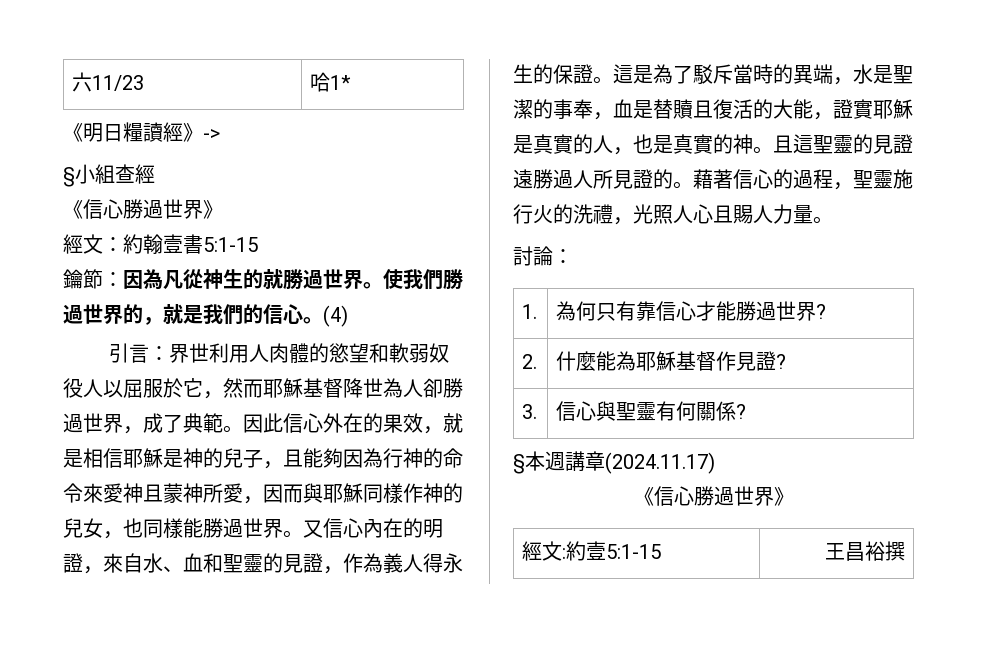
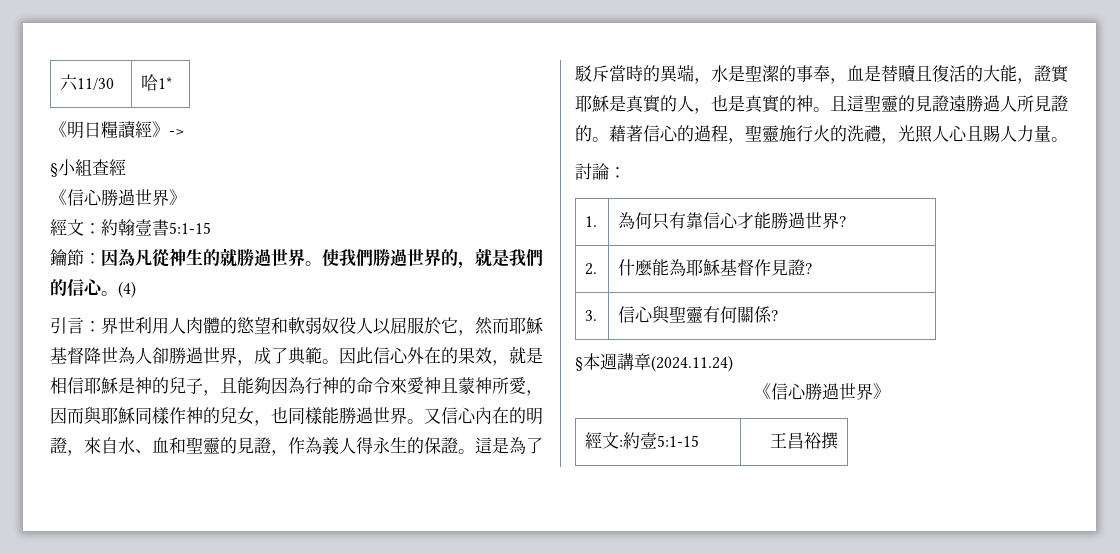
- 六11/23 | 哈1*
+ 六11/30 | 哈1*
- §本週講章(2024.11.17)
+ §本週講章(2024.11.24)

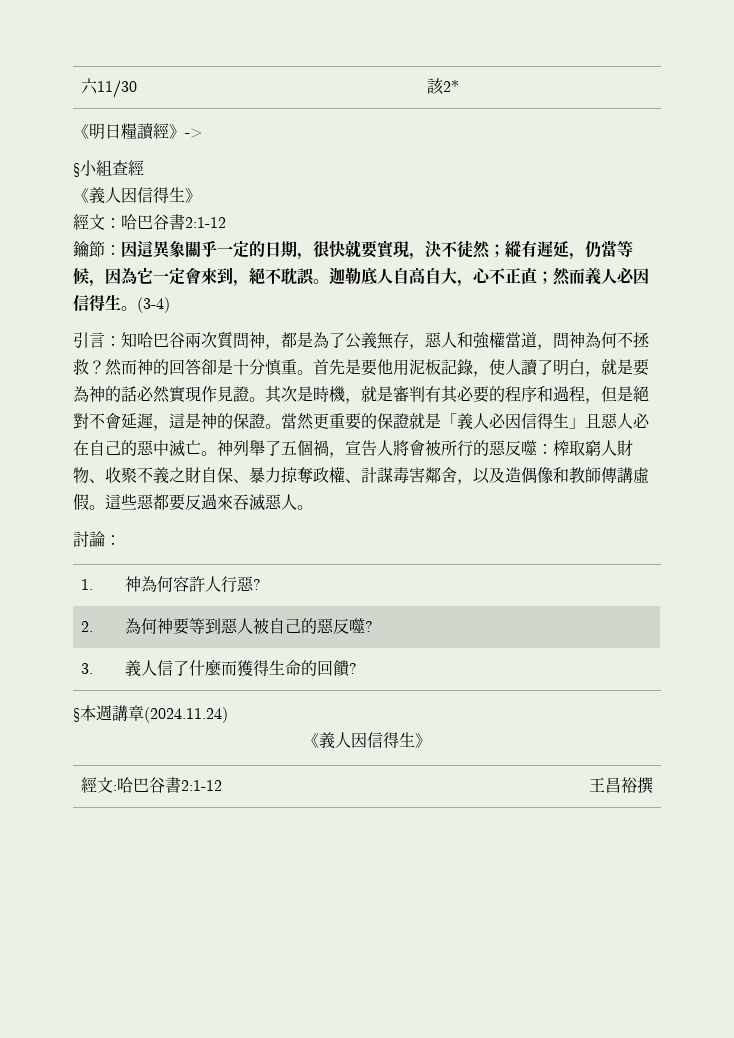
- 六11/30 | 哈1*
+ 六11/30 | 該2*
  §小組查經
- 《信心勝過世界》
- 經文：約翰壹書5:1-15
+ 《義人因信得生》
+ 經文：哈巴谷書2:1-12
- 鑰節：因為凡從神生的就勝過世界。使我們勝過世界的，就是我們的信心。(4)
- 引言：界世利用人肉體的慾望和軟弱奴役人以屈服於它，然而耶穌基督降世為人卻勝過世界，成了典範。因此信心外在的果效，就是相信耶穌是神的兒子，且能夠因為行神的命令來愛神且蒙神所愛，因而與耶穌同樣作神的兒女，也同樣能勝過世界。又信心內在的明證，來自水、血和聖靈的見證，作為義人得永生的保證。這是為了駁斥當時的異端，水是聖潔的事奉，血是替贖且復活的大能，證實耶穌是真實的人，也是真實的神。且這聖靈的見證遠勝過人所見證的。藉著信心的過程，聖靈施行火的洗禮，光照人心且賜人力量。
+ 鑰節：因這異象關乎一定的日期，很快就要實現，決不徒然；縱有遲延，仍當等候，因為它一定會來到，絕不耽誤。迦勒底人自高自大，心不正直；然而義人必因信得生。(3-4)
+ 引言：知哈巴谷兩次質問神，都是為了公義無存，惡人和強權當道，問神為何不拯救？然而神的回答卻是十分慎重。首先是要他用泥板記錄，使人讀了明白，就是要為神的話必然實現作見證。其次是時機，就是審判有其必要的程序和過程，但是絕對不會延遲，這是神的保證。當然更重要的保證就是「義人必因信得生」且惡人必在自己的惡中滅亡。神列舉了五個禍，宣告人將會被所行的惡反噬：榨取窮人財物、收聚不義之財自保、暴力掠奪政權、計謀毒害鄰舍，以及造偶像和教師傳講虛假。這些惡都要反過來吞滅惡人。
  討論：
- 1. | 為何只有靠信心才能勝過世界?
- 2. | 什麼能為耶穌基督作見證?
- 3. | 信心與聖靈有何關係?
+ 1. | 神為何容許人行惡?
+ 2. | 為何神要等到惡人被自己的惡反噬?
+ 3. | 義人信了什麼而獲得生命的回饋?
  §本週講章(2024.11.24)
- 《信心勝過世界》
- 經文:約壹5:1-15 | 王昌裕撰
+ 《義人因信得生》
+ 經文:哈巴谷書2:1-12 | 王昌裕撰

